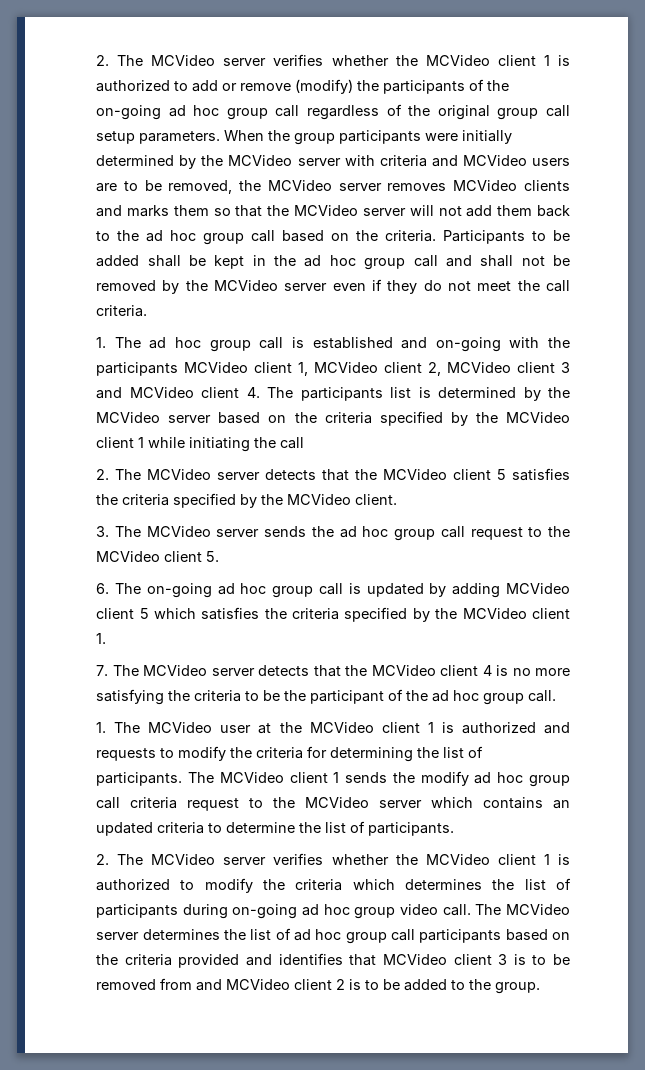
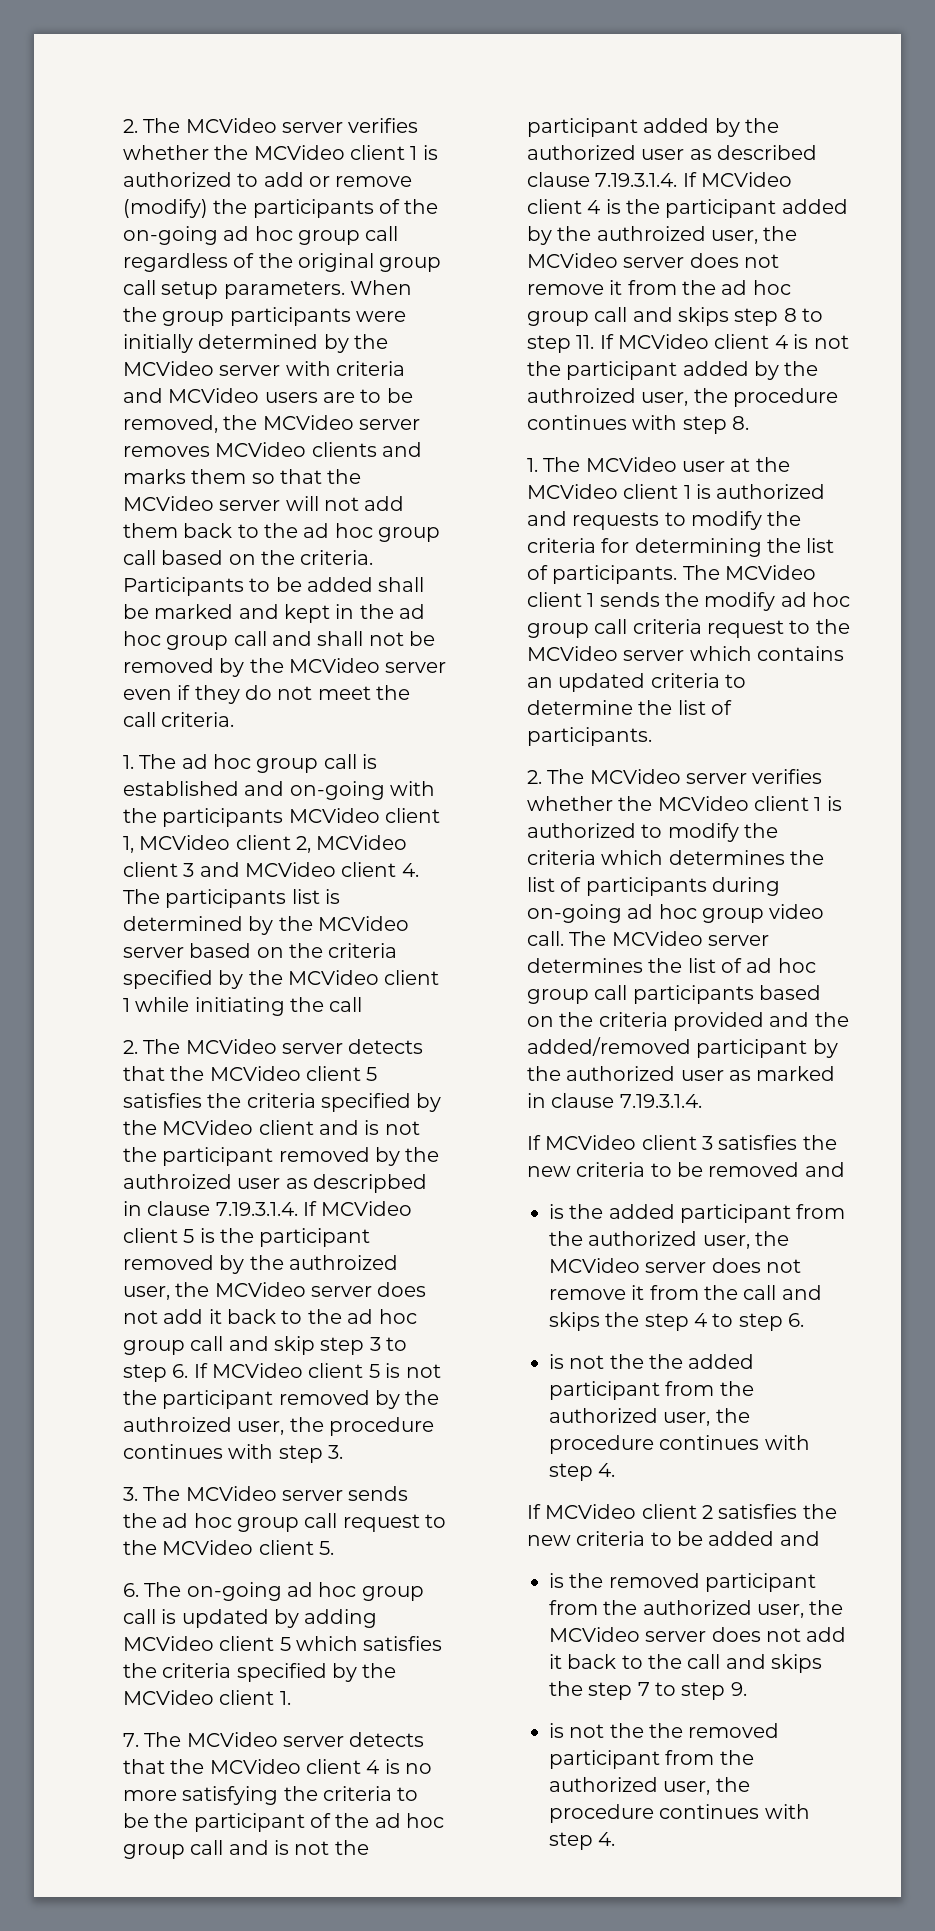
- Participants to be added shall be kept in the ad hoc group call and shall not be removed by the MCVideo server even if they do not meet the call criteria.
+ Participants to be added shall be marked and kept in the ad hoc group call and shall not be removed by the MCVideo server even if they do not meet the call criteria.
- 2. The MCVideo server detects that the MCVideo client 5 satisfies the criteria specified by the MCVideo client.
+ 2. The MCVideo server detects that the MCVideo client 5 satisfies the criteria specified by the MCVideo client and is not the participant removed by the authroized user as descripbed in clause 7.19.3.1.4. If MCVideo client 5 is the participant removed by the authroized user, the MCVideo server does not add it back to the ad hoc group call and skip step 3 to step 6. If MCVideo client 5 is not the participant removed by the authroized user, the procedure continues with step 3.
- 7. The MCVideo server detects that the MCVideo client 4 is no more satisfying the criteria to be the participant of the ad hoc group call.
+ 7. The MCVideo server detects that the MCVideo client 4 is no more satisfying the criteria to be the participant of the ad hoc group call and is not the participant added by the authorized user as described clause 7.19.3.1.4. If MCVideo client 4 is the participant added by the authroized user, the MCVideo server does not remove it from the ad hoc group call and skips step 8 to step 11. If MCVideo client 4 is not the participant added by the authroized user, the procedure continues with step 8.
- The MCVideo server determines the list of ad hoc group call participants based on the criteria provided and identifies that MCVideo client 3 is to be removed from and MCVideo client 2 is to be added to the group.
+ The MCVideo server determines the list of ad hoc group call participants based on the criteria provided and the added/removed participant by the authorized user as marked in clause 7.19.3.1.4.
+ If MCVideo client 3 satisfies the new criteria to be removed and
+ is the added participant from the authorized user, the MCVideo server does not remove it from the call and skips the step 4 to step 6.
+ is not the the added participant from the authorized user, the procedure continues with step 4.
+ If MCVideo client 2 satisfies the new criteria to be added and
+ is the removed participant from the authorized user, the MCVideo server does not add it back to the call and skips the step 7 to step 9.
+ is not the the removed participant from the authorized user, the procedure continues with step 4.

